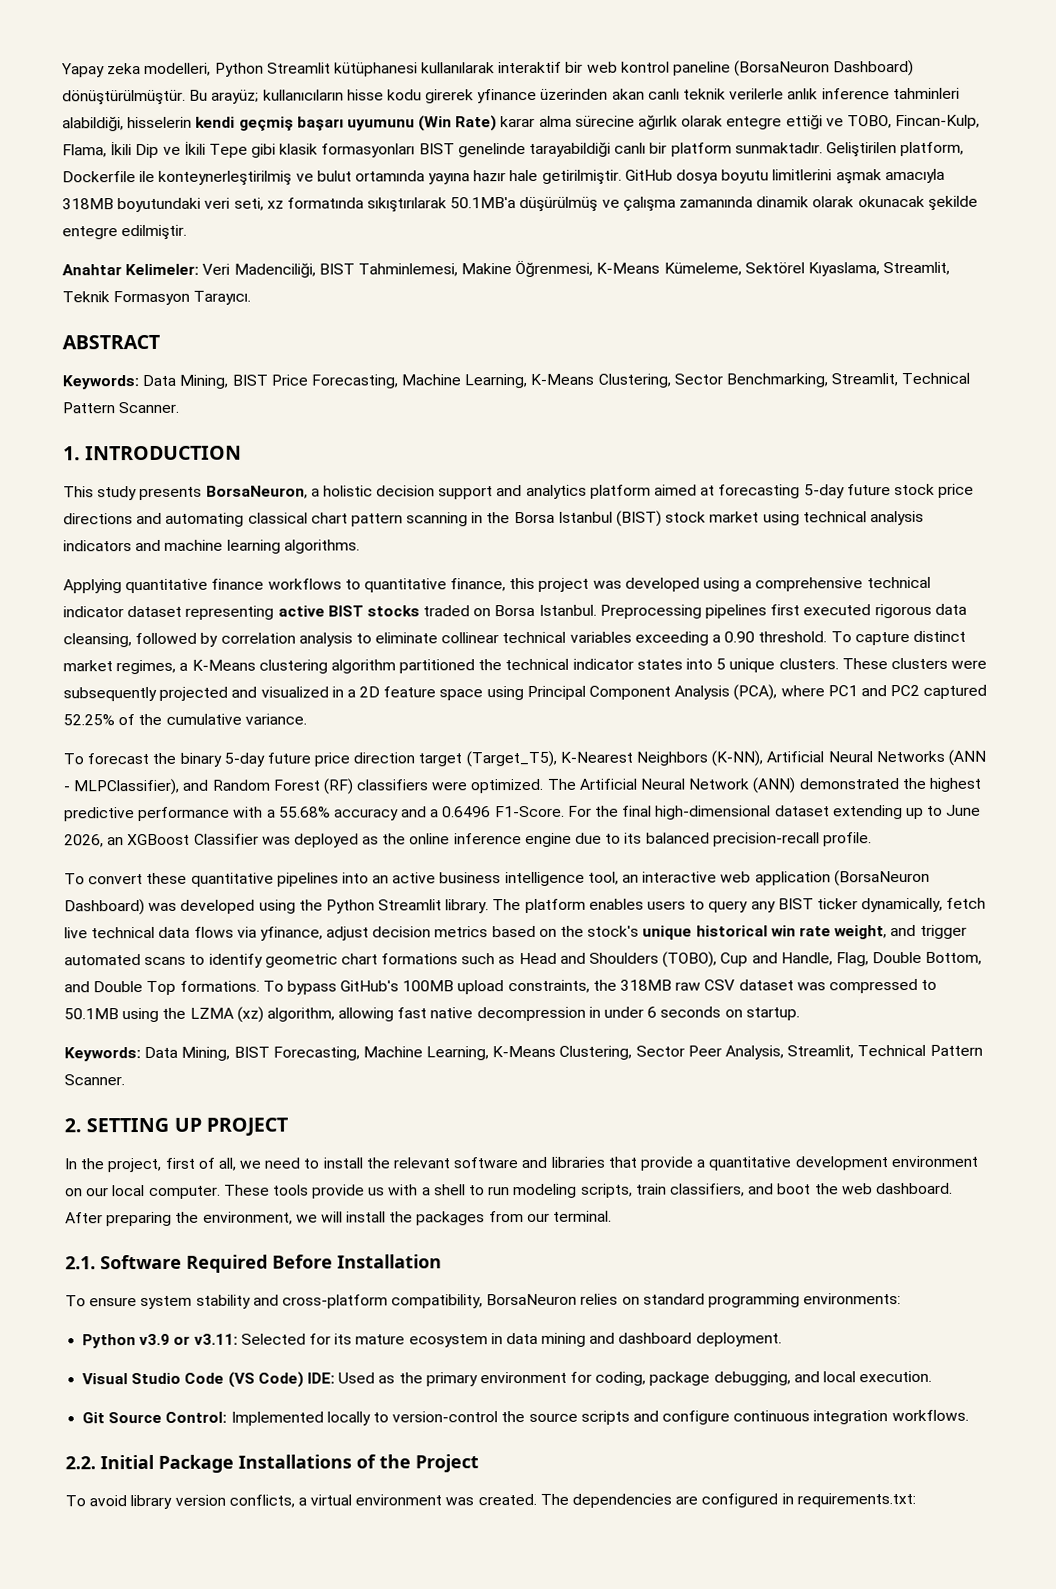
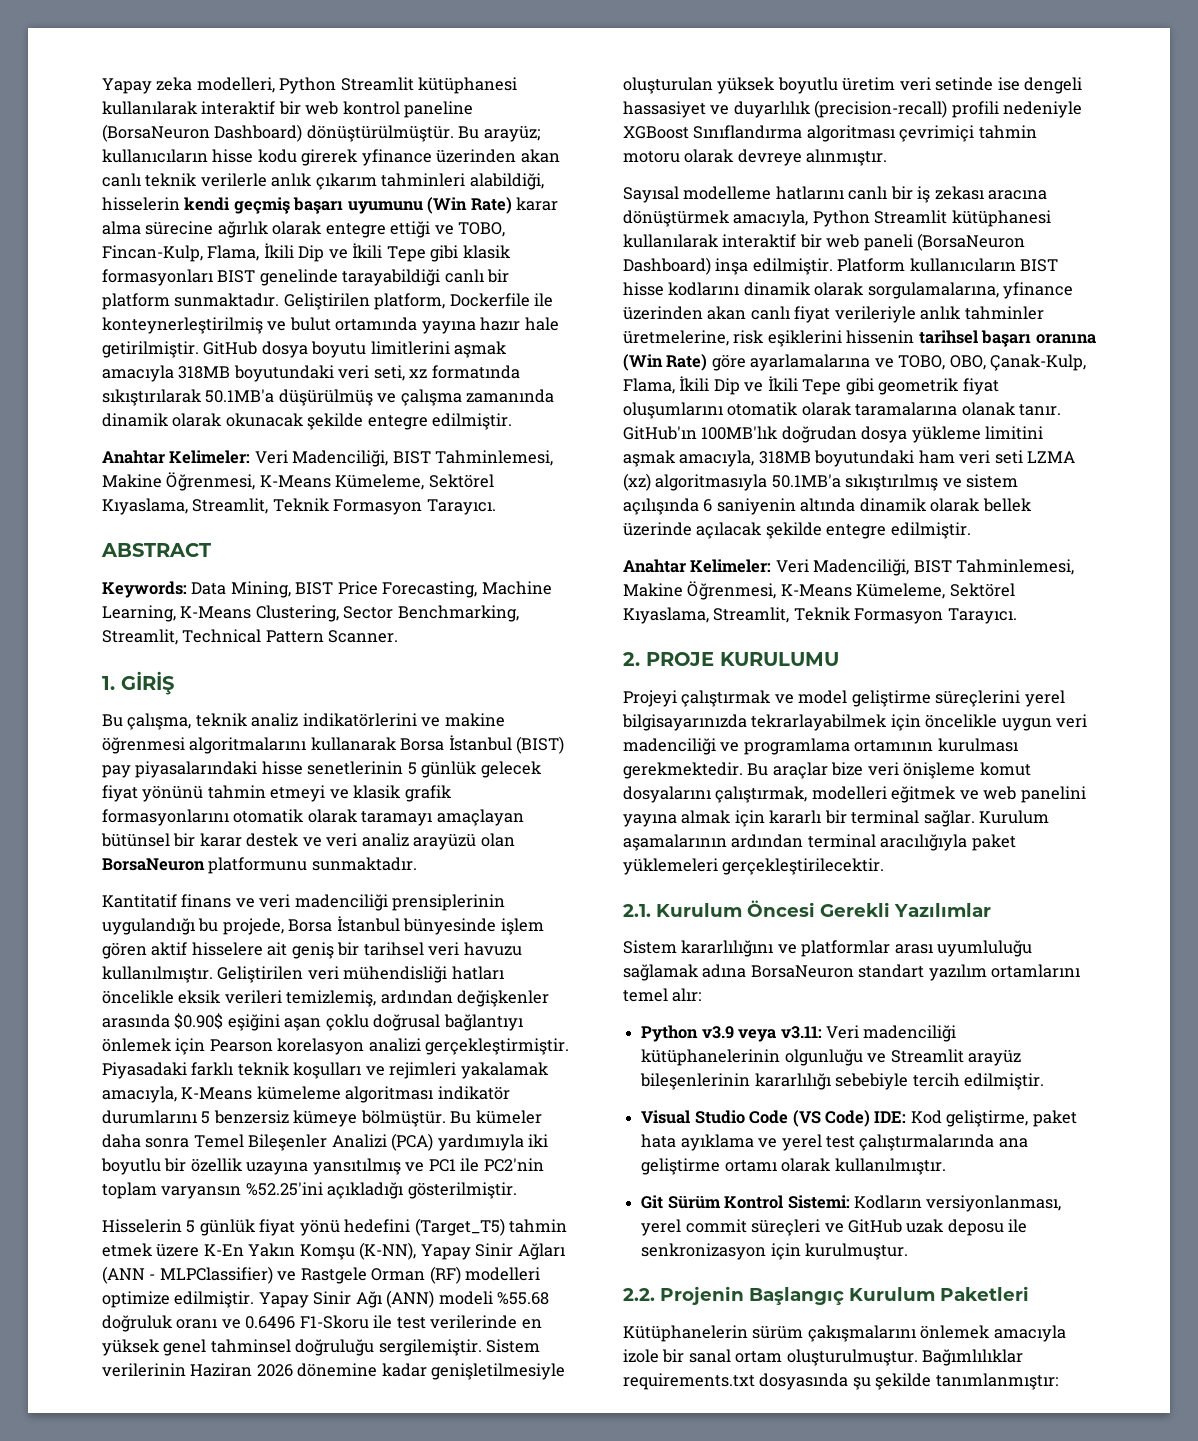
- Bu arayüz; kullanıcıların hisse kodu girerek yfinance üzerinden akan canlı teknik verilerle anlık inference tahminleri alabildiği, hisselerin kendi geçmiş başarı uyumunu (Win Rate) karar alma sürecine ağırlık olarak entegre ettiği ve TOBO, Fincan-Kulp, Flama, İkili Dip ve İkili Tepe gibi klasik formasyonları BIST genelinde tarayabildiği canlı bir platform sunmaktadır.
+ Bu arayüz; kullanıcıların hisse kodu girerek yfinance üzerinden akan canlı teknik verilerle anlık çıkarım tahminleri alabildiği, hisselerin kendi geçmiş başarı uyumunu (Win Rate) karar alma sürecine ağırlık olarak entegre ettiği ve TOBO, Fincan-Kulp, Flama, İkili Dip ve İkili Tepe gibi klasik formasyonları BIST genelinde tarayabildiği canlı bir platform sunmaktadır.
- 1. INTRODUCTION
- This study presents BorsaNeuron, a holistic decision support and analytics platform aimed at forecasting 5-day future stock price directions and automating classical chart pattern scanning in the Borsa Istanbul (BIST) stock market using technical analysis indicators and machine learning algorithms.
- Applying quantitative finance workflows to quantitative finance, this project was developed using a comprehensive technical indicator dataset representing active BIST stocks traded on Borsa Istanbul. Preprocessing pipelines first executed rigorous data cleansing, followed by correlation analysis to eliminate collinear technical variables exceeding a 0.90 threshold. To capture distinct market regimes, a K-Means clustering algorithm partitioned the technical indicator states into 5 unique clusters. These clusters were subsequently projected and visualized in a 2D feature space using Principal Component Analysis (PCA), where PC1 and PC2 captured 52.25% of the cumulative variance.
- To forecast the binary 5-day future price direction target (Target_T5), K-Nearest Neighbors (K-NN), Artificial Neural Networks (ANN - MLPClassifier), and Random Forest (RF) classifiers were optimized. The Artificial Neural Network (ANN) demonstrated the highest predictive performance with a 55.68% accuracy and a 0.6496 F1-Score. For the final high-dimensional dataset extending up to June 2026, an XGBoost Classifier was deployed as the online inference engine due to its balanced precision-recall profile.
- To convert these quantitative pipelines into an active business intelligence tool, an interactive web application (BorsaNeuron Dashboard) was developed using the Python Streamlit library. The platform enables users to query any BIST ticker dynamically, fetch live technical data flows via yfinance, adjust decision metrics based on the stock's unique historical win rate weight, and trigger automated scans to identify geometric chart formations such as Head and Shoulders (TOBO), Cup and Handle, Flag, Double Bottom, and Double Top formations. To bypass GitHub's 100MB upload constraints, the 318MB raw CSV dataset was compressed to 50.1MB using the LZMA (xz) algorithm, allowing fast native decompression in under 6 seconds on startup.
- Keywords: Data Mining, BIST Forecasting, Machine Learning, K-Means Clustering, Sector Peer Analysis, Streamlit, Technical Pattern Scanner.
- 2. SETTING UP PROJECT
- In the project, first of all, we need to install the relevant software and libraries that provide a quantitative development environment on our local computer. These tools provide us with a shell to run modeling scripts, train classifiers, and boot the web dashboard. After preparing the environment, we will install the packages from our terminal.
- 2.1. Software Required Before Installation
- To ensure system stability and cross-platform compatibility, BorsaNeuron relies on standard programming environments:
- Python v3.9 or v3.11: Selected for its mature ecosystem in data mining and dashboard deployment.
+ 1. GİRİŞ
+ Bu çalışma, teknik analiz indikatörlerini ve makine öğrenmesi algoritmalarını kullanarak Borsa İstanbul (BIST) pay piyasalarındaki hisse senetlerinin 5 günlük gelecek fiyat yönünü tahmin etmeyi ve klasik grafik formasyonlarını otomatik olarak taramayı amaçlayan bütünsel bir karar destek ve veri analiz arayüzü olan BorsaNeuron platformunu sunmaktadır.
+ Kantitatif finans ve veri madenciliği prensiplerinin uygulandığı bu projede, Borsa İstanbul bünyesinde işlem gören aktif hisselere ait geniş bir tarihsel veri havuzu kullanılmıştır. Geliştirilen veri mühendisliği hatları öncelikle eksik verileri temizlemiş, ardından değişkenler arasında $0.90$ eşiğini aşan çoklu doğrusal bağlantıyı önlemek için Pearson korelasyon analizi gerçekleştirmiştir. Piyasadaki farklı teknik koşulları ve rejimleri yakalamak amacıyla, K-Means kümeleme algoritması indikatör durumlarını 5 benzersiz kümeye bölmüştür. Bu kümeler daha sonra Temel Bileşenler Analizi (PCA) yardımıyla iki boyutlu bir özellik uzayına yansıtılmış ve PC1 ile PC2'nin toplam varyansın %52.25'ini açıkladığı gösterilmiştir.
+ Hisselerin 5 günlük fiyat yönü hedefini (Target_T5) tahmin etmek üzere K-En Yakın Komşu (K-NN), Yapay Sinir Ağları (ANN - MLPClassifier) ve Rastgele Orman (RF) modelleri optimize edilmiştir. Yapay Sinir Ağı (ANN) modeli %55.68 doğruluk oranı ve 0.6496 F1-Skoru ile test verilerinde en yüksek genel tahminsel doğruluğu sergilemiştir. Sistem verilerinin Haziran 2026 dönemine kadar genişletilmesiyle oluşturulan yüksek boyutlu üretim veri setinde ise dengeli hassasiyet ve duyarlılık (precision-recall) profili nedeniyle XGBoost Sınıflandırma algoritması çevrimiçi tahmin motoru olarak devreye alınmıştır.
+ Sayısal modelleme hatlarını canlı bir iş zekası aracına dönüştürmek amacıyla, Python Streamlit kütüphanesi kullanılarak interaktif bir web paneli (BorsaNeuron Dashboard) inşa edilmiştir. Platform kullanıcıların BIST hisse kodlarını dinamik olarak sorgulamalarına, yfinance üzerinden akan canlı fiyat verileriyle anlık tahminler üretmelerine, risk eşiklerini hissenin tarihsel başarı oranına (Win Rate) göre ayarlamalarına ve TOBO, OBO, Çanak-Kulp, Flama, İkili Dip ve İkili Tepe gibi geometrik fiyat oluşumlarını otomatik olarak taramalarına olanak tanır. GitHub'ın 100MB'lık doğrudan dosya yükleme limitini aşmak amacıyla, 318MB boyutundaki ham veri seti LZMA (xz) algoritmasıyla 50.1MB'a sıkıştırılmış ve sistem açılışında 6 saniyenin altında dinamik olarak bellek üzerinde açılacak şekilde entegre edilmiştir.
+ Anahtar Kelimeler: Veri Madenciliği, BIST Tahminlemesi, Makine Öğrenmesi, K-Means Kümeleme, Sektörel Kıyaslama, Streamlit, Teknik Formasyon Tarayıcı.
+ 2. PROJE KURULUMU
+ Projeyi çalıştırmak ve model geliştirme süreçlerini yerel bilgisayarınızda tekrarlayabilmek için öncelikle uygun veri madenciliği ve programlama ortamının kurulması gerekmektedir. Bu araçlar bize veri önişleme komut dosyalarını çalıştırmak, modelleri eğitmek ve web panelini yayına almak için kararlı bir terminal sağlar. Kurulum aşamalarının ardından terminal aracılığıyla paket yüklemeleri gerçekleştirilecektir.
+ 2.1. Kurulum Öncesi Gerekli Yazılımlar
+ Sistem kararlılığını ve platformlar arası uyumluluğu sağlamak adına BorsaNeuron standart yazılım ortamlarını temel alır:
+ Python v3.9 veya v3.11: Veri madenciliği kütüphanelerinin olgunluğu ve Streamlit arayüz bileşenlerinin kararlılığı sebebiyle tercih edilmiştir.
- Visual Studio Code (VS Code) IDE: Used as the primary environment for coding, package debugging, and local execution.
- Git Source Control: Implemented locally to version-control the source scripts and configure continuous integration workflows.
- 2.2. Initial Package Installations of the Project
- To avoid library version conflicts, a virtual environment was created. The dependencies are configured in requirements.txt:
+ Visual Studio Code (VS Code) IDE: Kod geliştirme, paket hata ayıklama ve yerel test çalıştırmalarında ana geliştirme ortamı olarak kullanılmıştır.
+ Git Sürüm Kontrol Sistemi: Kodların versiyonlanması, yerel commit süreçleri ve GitHub uzak deposu ile senkronizasyon için kurulmuştur.
+ 2.2. Projenin Başlangıç Kurulum Paketleri
+ Kütüphanelerin sürüm çakışmalarını önlemek amacıyla izole bir sanal ortam oluşturulmuştur. Bağımlılıklar requirements.txt dosyasında şu şekilde tanımlanmıştır:

